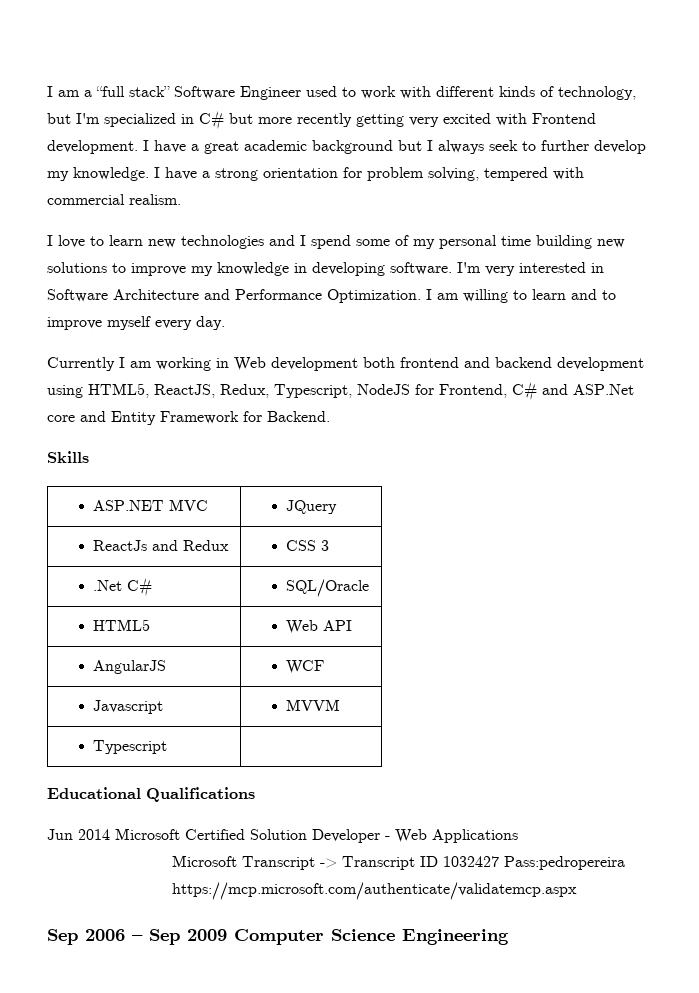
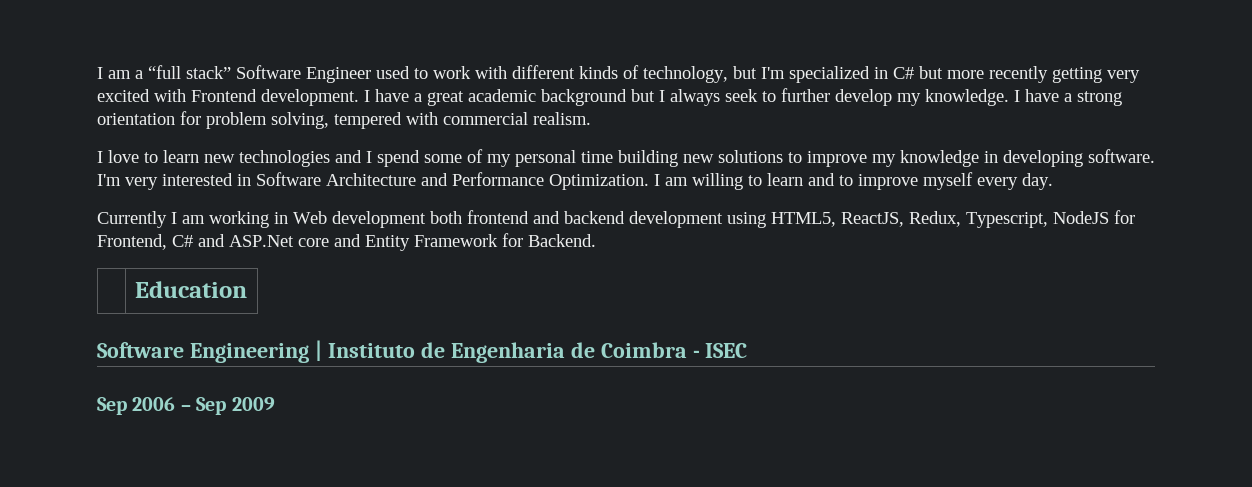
- Skills
- ASP.NET MVC | JQuery
- ReactJs and Redux | CSS 3
- .Net C# | SQL/Oracle
- HTML5 | Web API
- AngularJS | WCF
- Javascript | MVVM
- Typescript |
- Educational Qualifications
- Jun 2014 Microsoft Certified Solution Developer - Web Applications
- Microsoft Transcript -> Transcript ID 1032427 Pass:pedropereira https://mcp.microsoft.com/authenticate/validatemcp.aspx
+ | Education
+ Software Engineering | Instituto de Engenharia de Coimbra - ISEC
- Sep 2006 – Sep 2009 Computer Science Engineering
+ Sep 2006 – Sep 2009

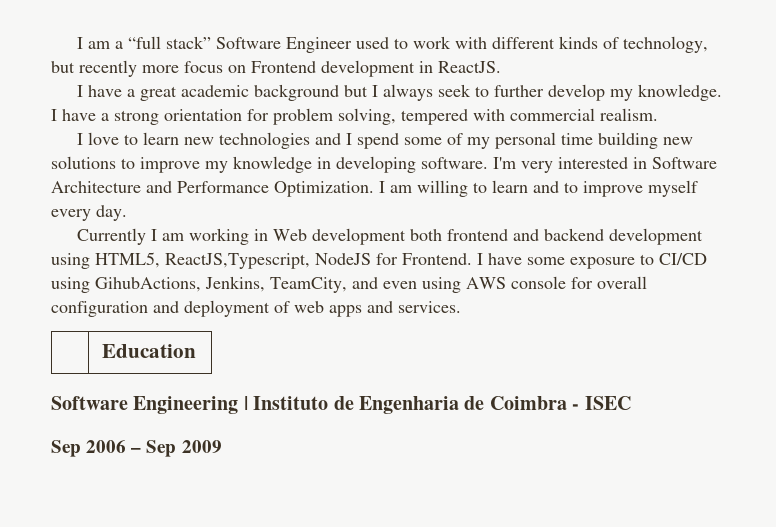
- I am a “full stack” Software Engineer used to work with different kinds of technology, but I'm specialized in C# but more recently getting very excited with Frontend development. I have a great academic background but I always seek to further develop my knowledge.
+ I am a “full stack” Software Engineer used to work with different kinds of technology, but recently more focus on Frontend development in ReactJS.
+ I have a great academic background but I always seek to further develop my knowledge.
- Currently I am working in Web development both frontend and backend development using HTML5, ReactJS, Redux, Typescript, NodeJS for Frontend, C# and ASP.Net core and Entity Framework for Backend.
+ Currently I am working in Web development both frontend and backend development using HTML5, ReactJS,Typescript, NodeJS for Frontend. I have some exposure to CI/CD using GihubActions, Jenkins, TeamCity, and even using AWS console for overall configuration and deployment of web apps and services.

